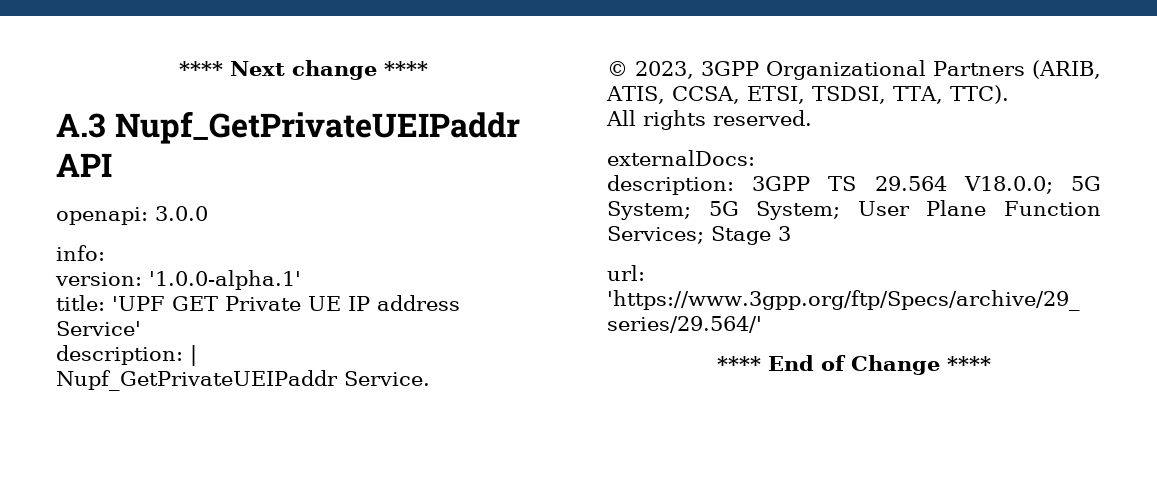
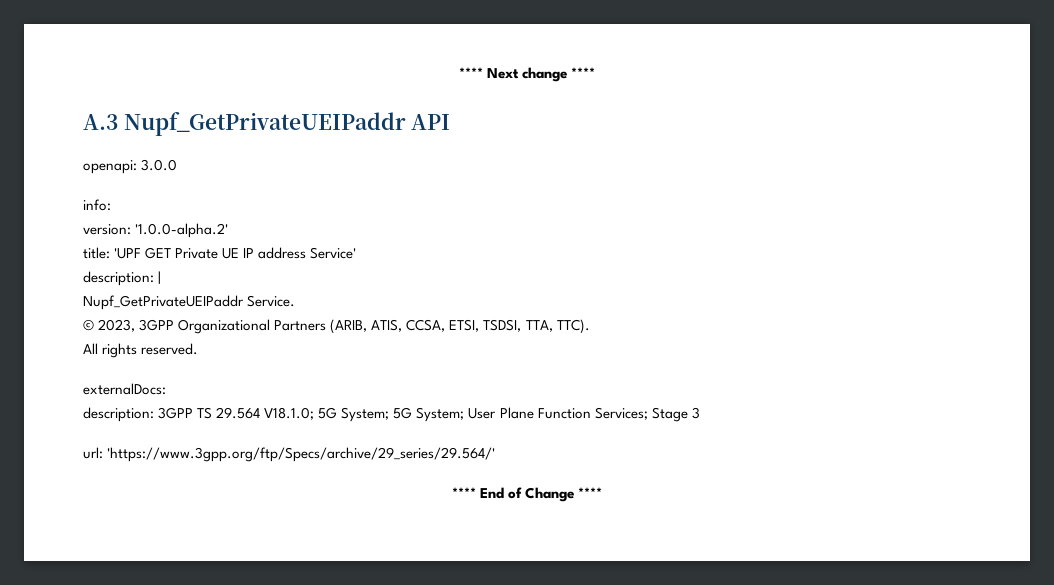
- version: '1.0.0-alpha.1'
+ version: '1.0.0-alpha.2'
- description: 3GPP TS 29.564 V18.0.0; 5G System; 5G System; User Plane Function Services; Stage 3
+ description: 3GPP TS 29.564 V18.1.0; 5G System; 5G System; User Plane Function Services; Stage 3

